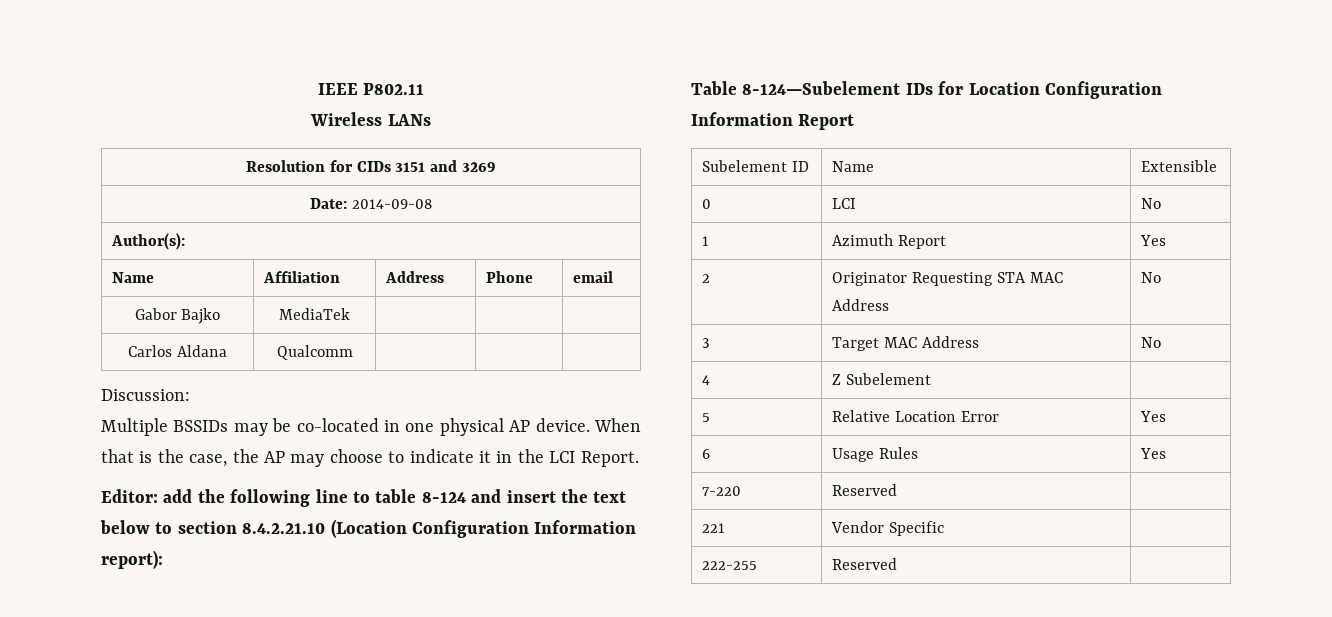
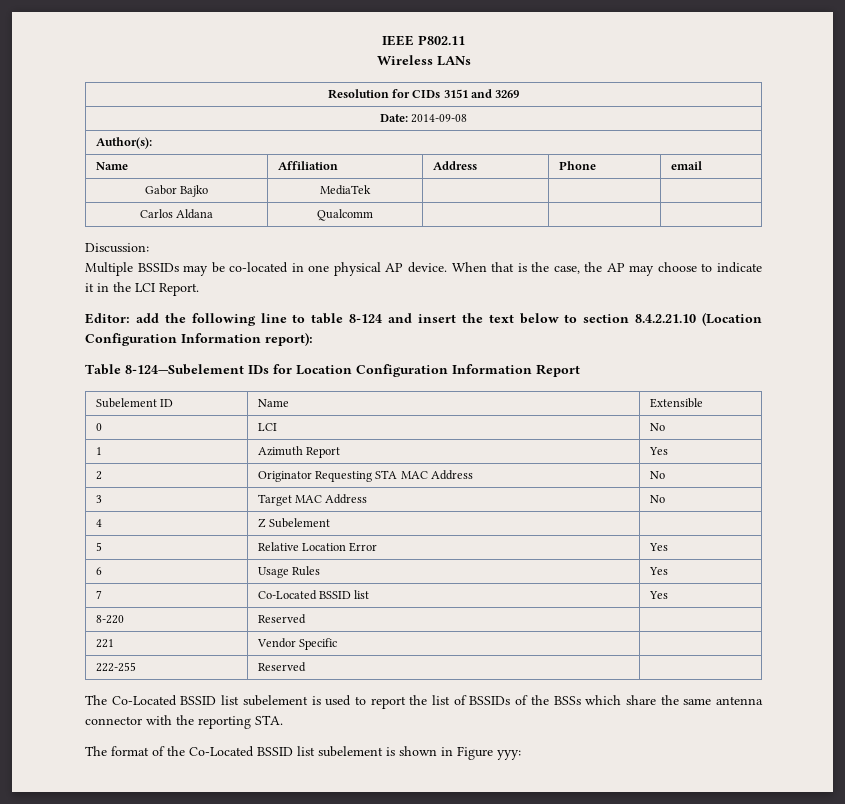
- 7-220 | Reserved |
+ 7 | Co-Located BSSID list | Yes
+ 8-220 | Reserved |
+ The Co-Located BSSID list subelement is used to report the list of BSSIDs of the BSSs which share the same antenna connector with the reporting STA.
+ The format of the Co-Located BSSID list subelement is shown in Figure yyy:

